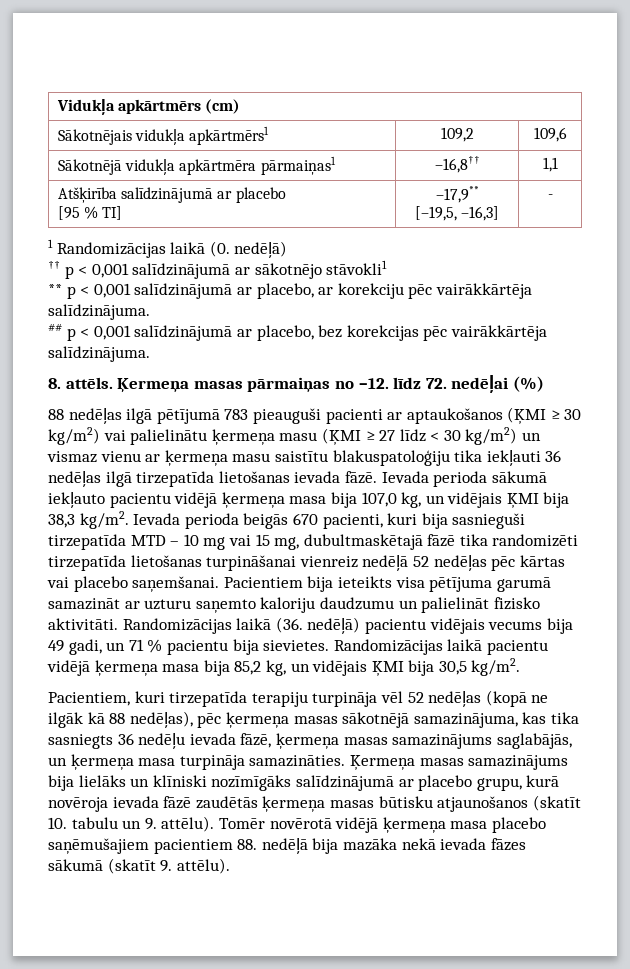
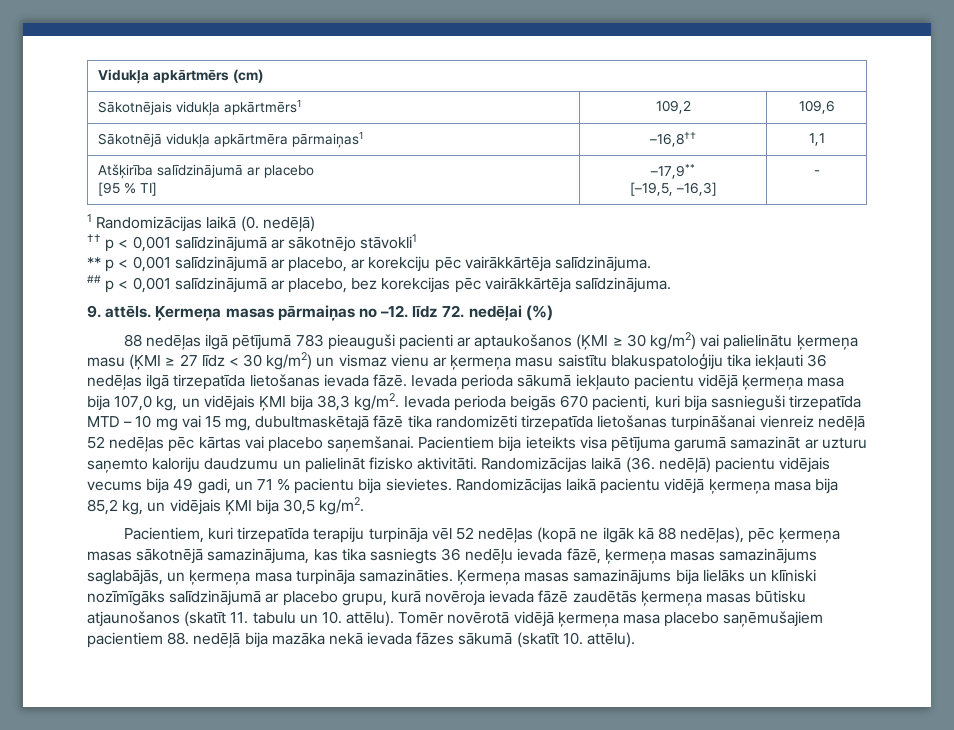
- 8. attēls.
+ 9. attēls.
- Ķermeņa masas samazinājums bija lielāks un klīniski nozīmīgāks salīdzinājumā ar placebo grupu, kurā novēroja ievada fāzē zaudētās ķermeņa masas būtisku atjaunošanos (skatīt 10. tabulu un 9. attēlu).
+ Ķermeņa masas samazinājums bija lielāks un klīniski nozīmīgāks salīdzinājumā ar placebo grupu, kurā novēroja ievada fāzē zaudētās ķermeņa masas būtisku atjaunošanos (skatīt 11. tabulu un 10. attēlu).
- Tomēr novērotā vidējā ķermeņa masa placebo saņēmušajiem pacientiem 88. nedēļā bija mazāka nekā ievada fāzes sākumā (skatīt 9. attēlu).
+ Tomēr novērotā vidējā ķermeņa masa placebo saņēmušajiem pacientiem 88. nedēļā bija mazāka nekā ievada fāzes sākumā (skatīt 10. attēlu).

